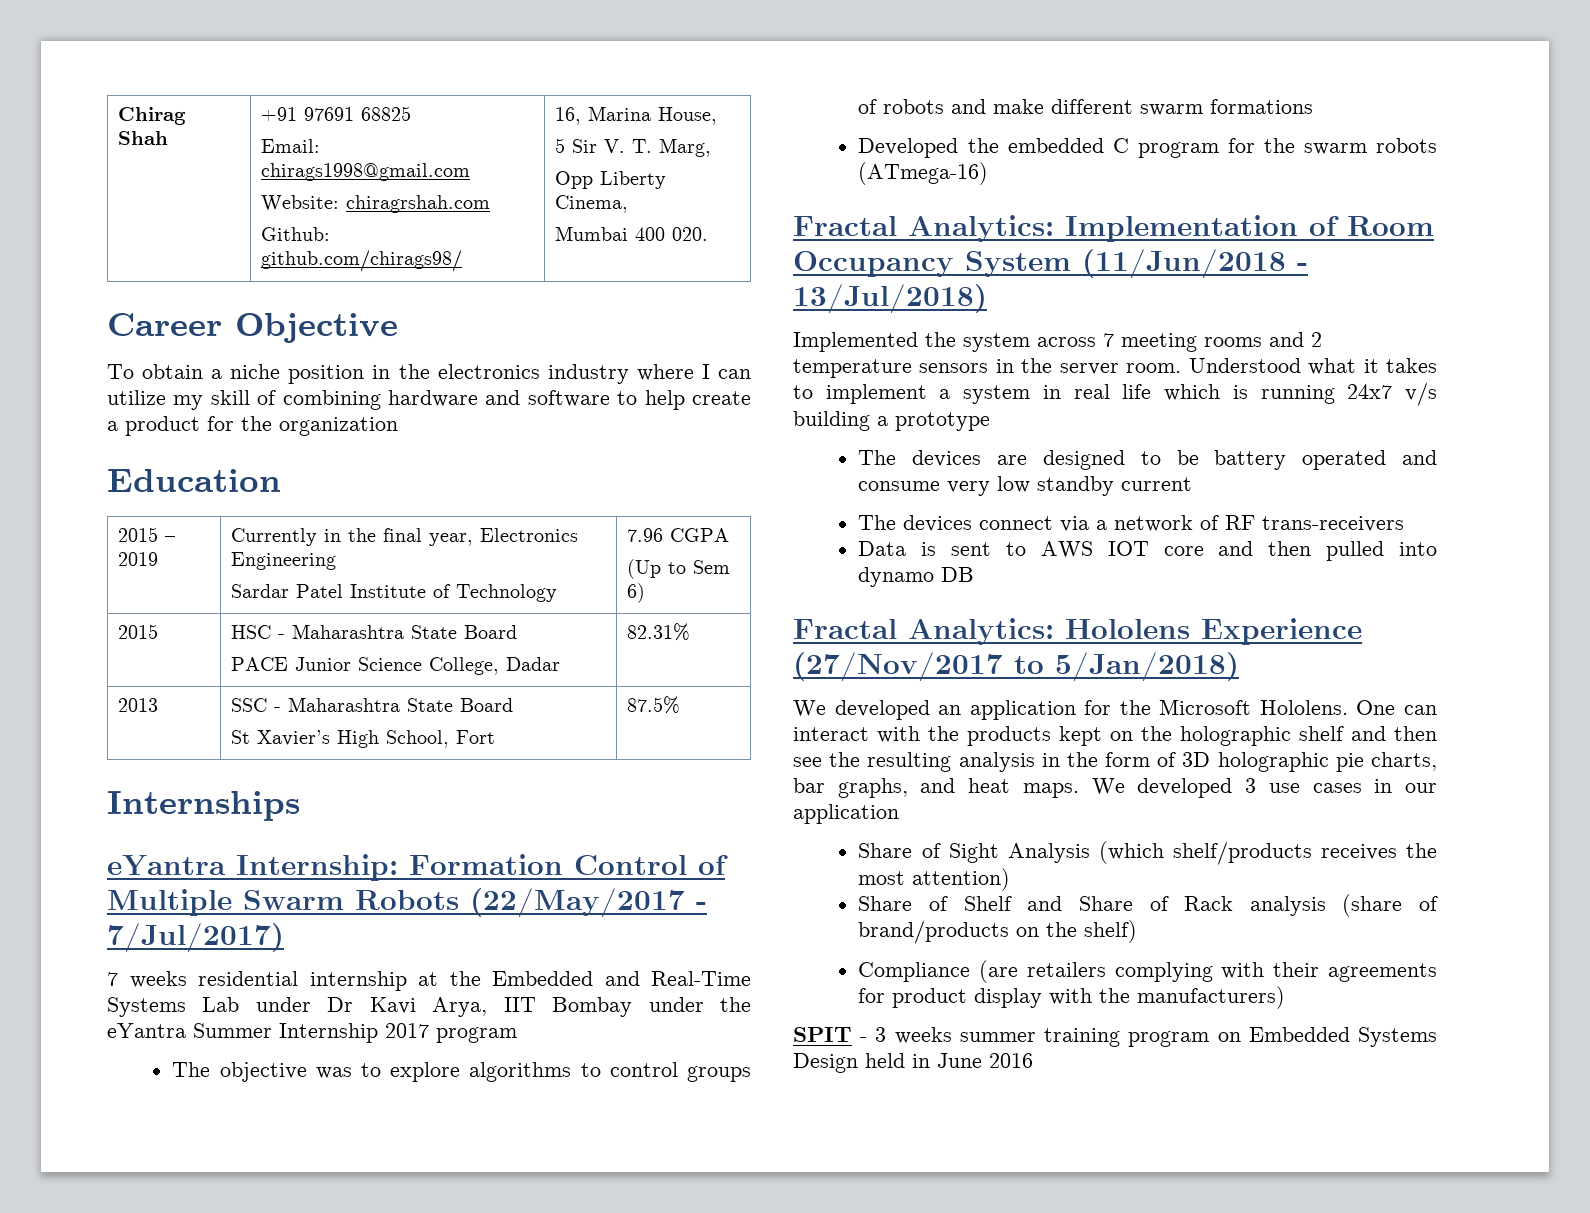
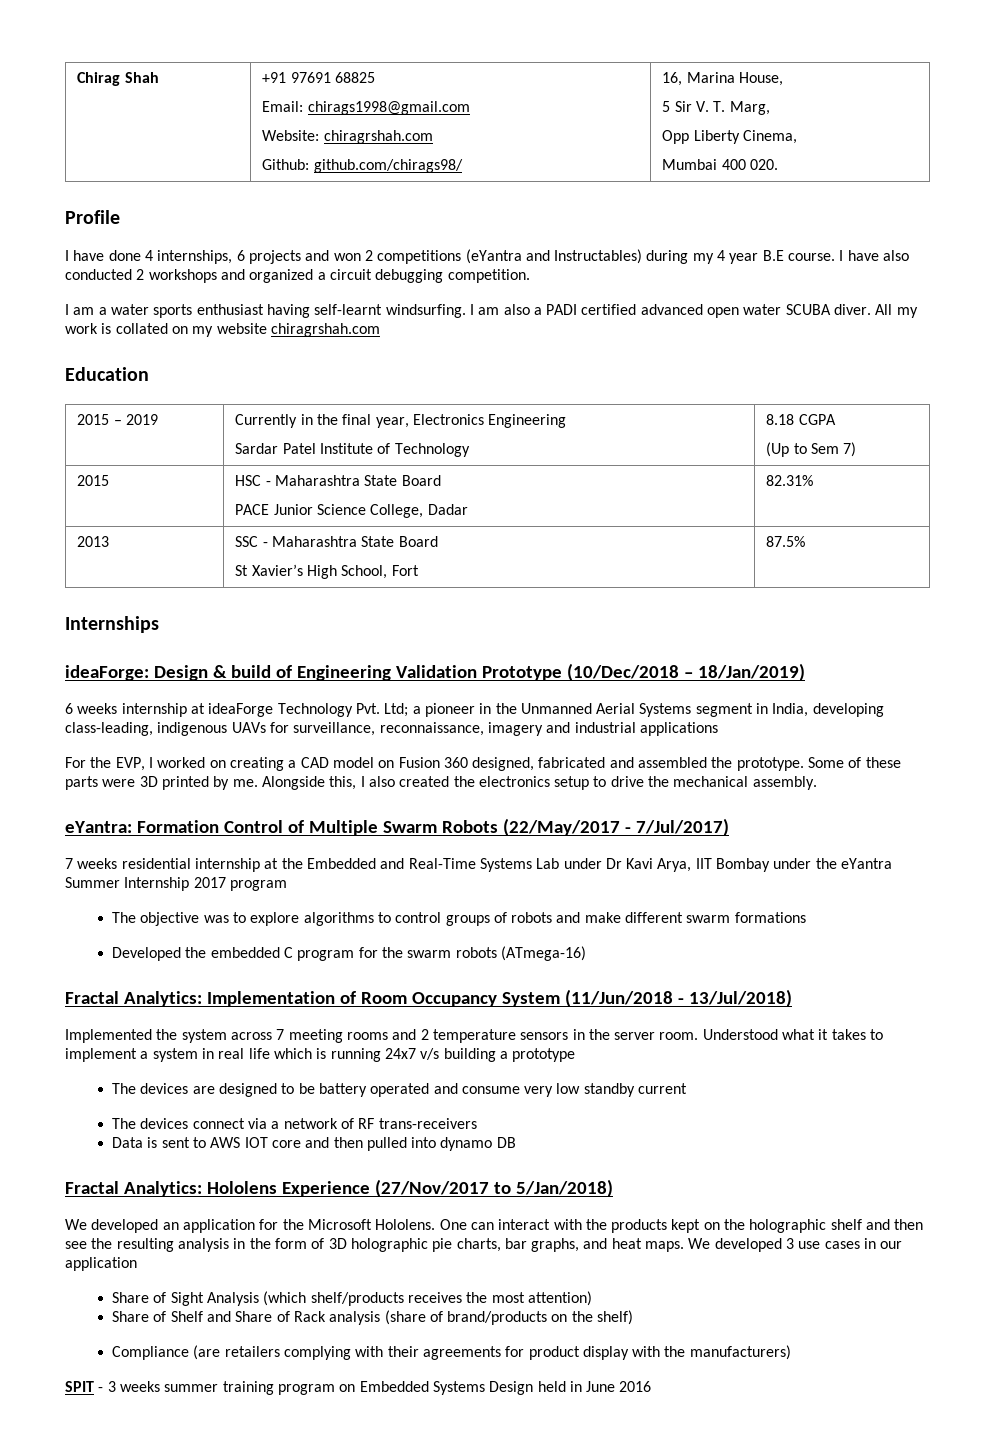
- Career Objective
- To obtain a niche position in the electronics industry where I can utilize my skill of combining hardware and software to help create a product for the organization
+ Profile
+ I have done 4 internships, 6 projects and won 2 competitions (eYantra and Instructables) during my 4 year B.E course. I have also conducted 2 workshops and organized a circuit debugging competition.
+ I am a water sports enthusiast having self-learnt windsurfing. I am also a PADI certified advanced open water SCUBA diver. All my work is collated on my website chiragrshah.com
  2015 – 2019 | Currently in the final year, Electronics Engineering
- Sardar Patel Institute of Technology | 7.96 CGPA
- (Up to Sem 6)
+ Sardar Patel Institute of Technology | 8.18 CGPA
+ (Up to Sem 7)
- eYantra Internship: Formation Control of Multiple Swarm Robots (22/May/2017 - 7/Jul/2017)
+ ideaForge: Design & build of Engineering Validation Prototype (10/Dec/2018 – 18/Jan/2019)
+ 6 weeks internship at ideaForge Technology Pvt. Ltd; a pioneer in the Unmanned Aerial Systems segment in India, developing class-leading, indigenous UAVs for surveillance, reconnaissance, imagery and industrial applications
+ For the EVP, I worked on creating a CAD model on Fusion 360 designed, fabricated and assembled the prototype. Some of these parts were 3D printed by me. Alongside this, I also created the electronics setup to drive the mechanical assembly.
+ eYantra: Formation Control of Multiple Swarm Robots (22/May/2017 - 7/Jul/2017)

